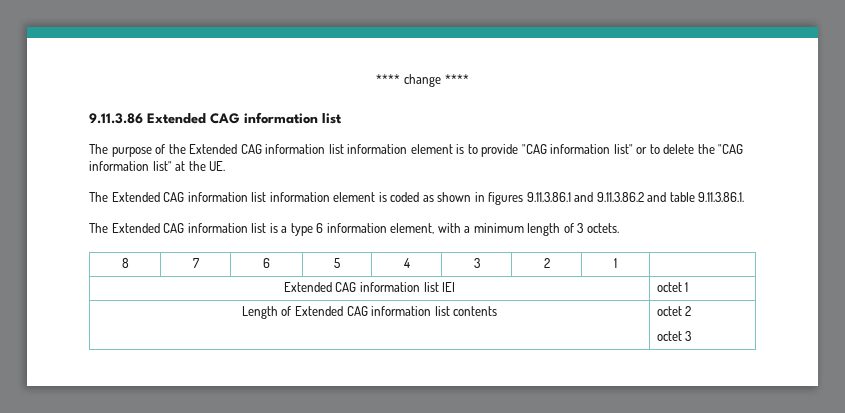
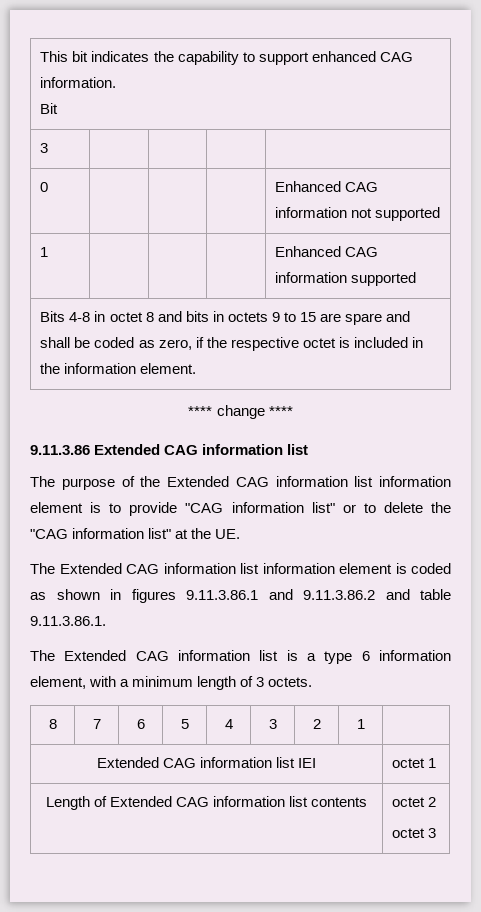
+ This bit indicates the capability to support enhanced CAG information.
+ Bit
+ 3 | | | |
+ 0 | | | | Enhanced CAG information not supported
+ 1 | | | | Enhanced CAG information supported
+ Bits 4-8 in octet 8 and bits in octets 9 to 15 are spare and shall be coded as zero, if the respective octet is included in the information element.

